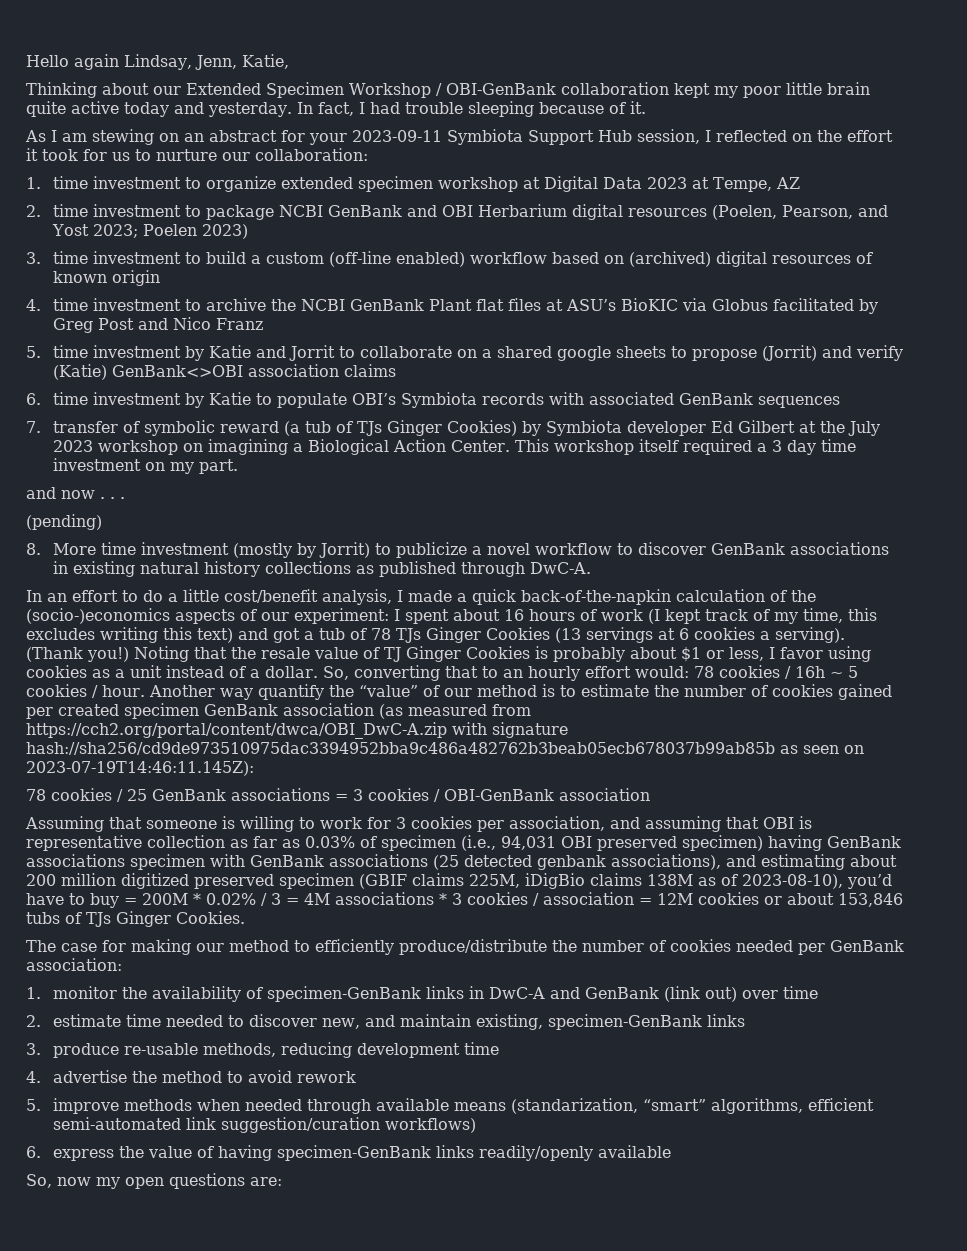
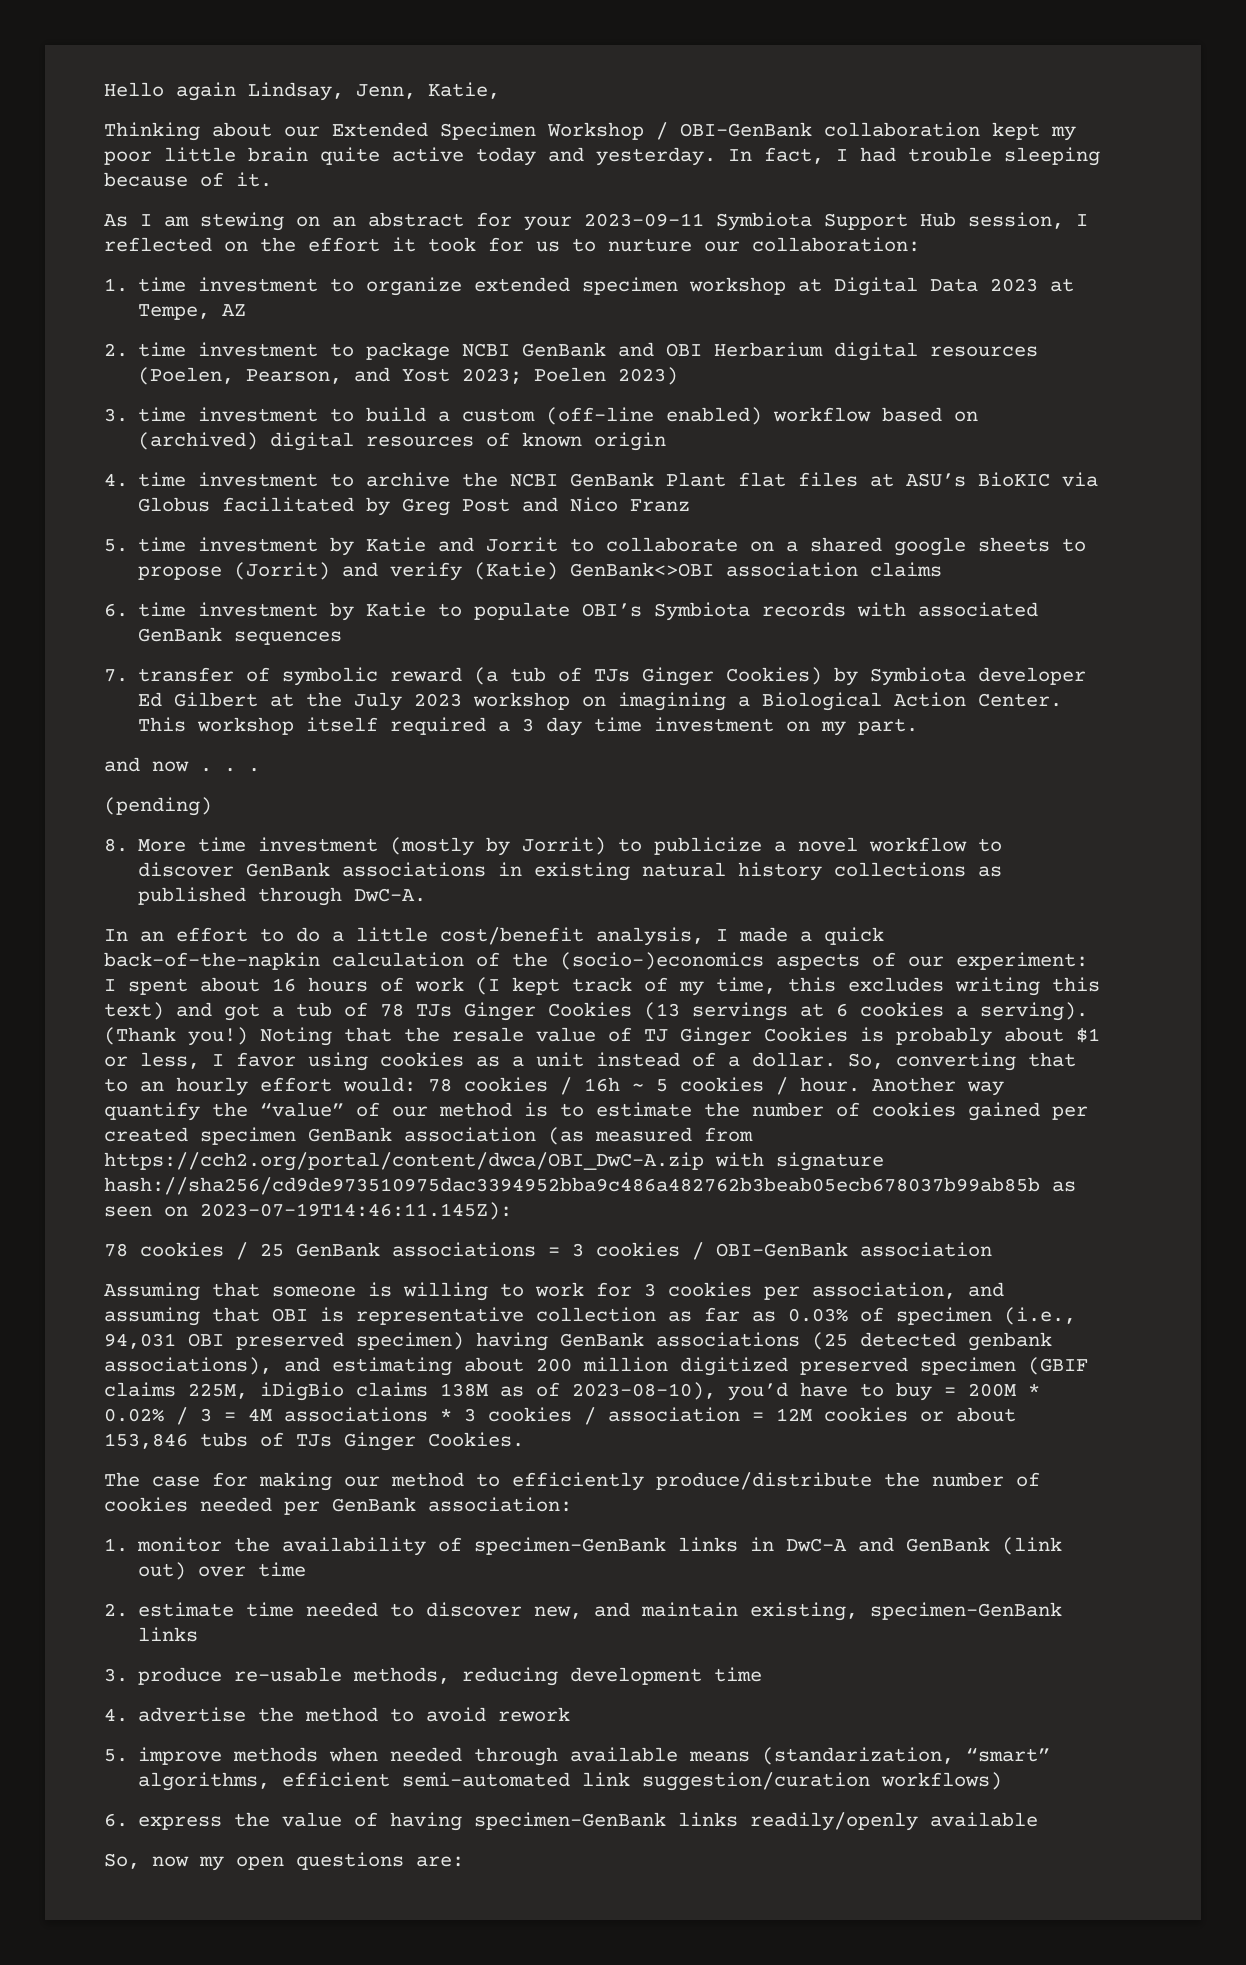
- Assuming that someone is willing to work for 3 cookies per association, and assuming that OBI is representative collection as far as 0.03% of specimen (i.e., 94,031 OBI preserved specimen) having GenBank associations specimen with GenBank associations (25 detected genbank associations), and estimating about 200 million digitized preserved specimen (GBIF claims 225M, iDigBio claims 138M as of 2023-08-10), you’d have to buy = 200M * 0.02% / 3 = 4M associations * 3 cookies / association = 12M cookies or about 153,846 tubs of TJs Ginger Cookies.
+ Assuming that someone is willing to work for 3 cookies per association, and assuming that OBI is representative collection as far as 0.03% of specimen (i.e., 94,031 OBI preserved specimen) having GenBank associations (25 detected genbank associations), and estimating about 200 million digitized preserved specimen (GBIF claims 225M, iDigBio claims 138M as of 2023-08-10), you’d have to buy = 200M * 0.02% / 3 = 4M associations * 3 cookies / association = 12M cookies or about 153,846 tubs of TJs Ginger Cookies.

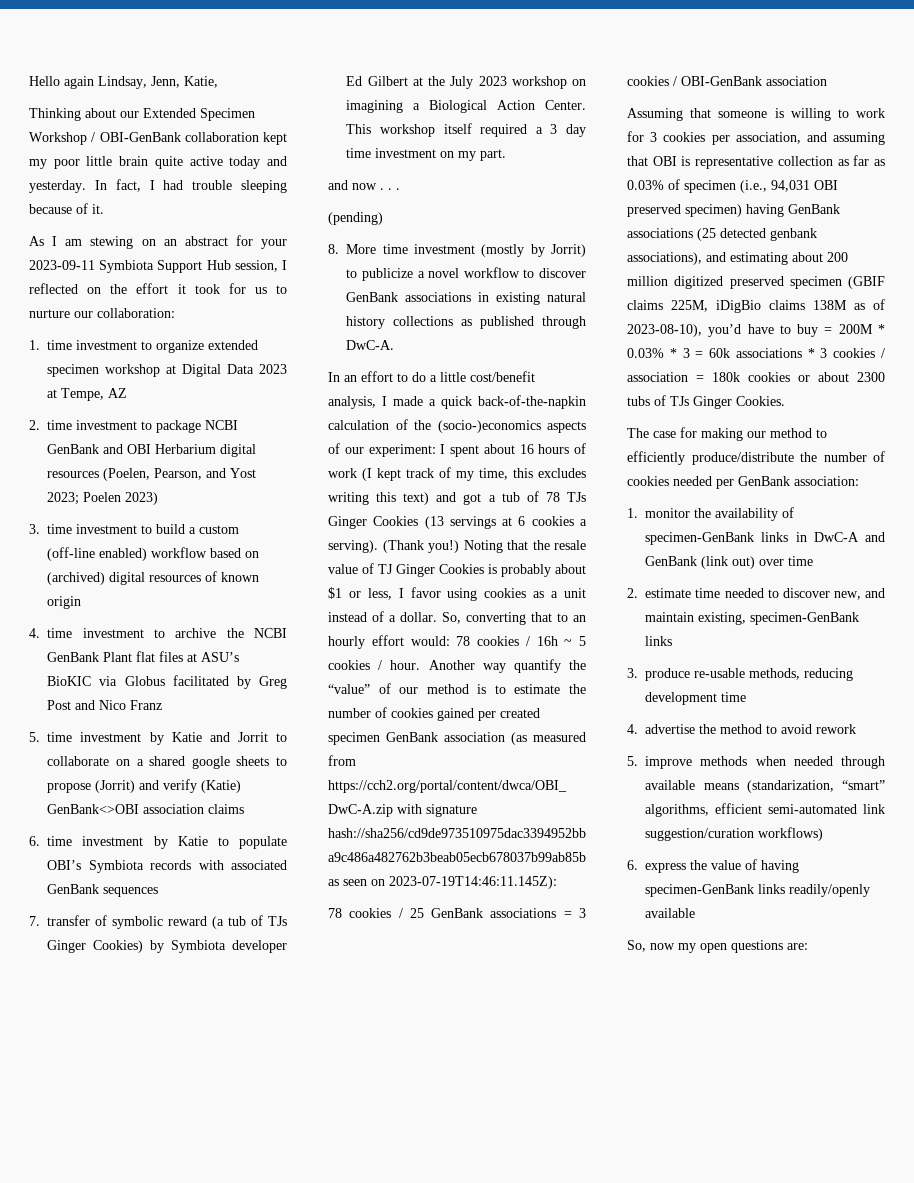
- Assuming that someone is willing to work for 3 cookies per association, and assuming that OBI is representative collection as far as 0.03% of specimen (i.e., 94,031 OBI preserved specimen) having GenBank associations (25 detected genbank associations), and estimating about 200 million digitized preserved specimen (GBIF claims 225M, iDigBio claims 138M as of 2023-08-10), you’d have to buy = 200M * 0.02% / 3 = 4M associations * 3 cookies / association = 12M cookies or about 153,846 tubs of TJs Ginger Cookies.
+ Assuming that someone is willing to work for 3 cookies per association, and assuming that OBI is representative collection as far as 0.03% of specimen (i.e., 94,031 OBI preserved specimen) having GenBank associations (25 detected genbank associations), and estimating about 200 million digitized preserved specimen (GBIF claims 225M, iDigBio claims 138M as of 2023-08-10), you’d have to buy = 200M * 0.03% * 3 = 60k associations * 3 cookies / association = 180k cookies or about 2300 tubs of TJs Ginger Cookies.

